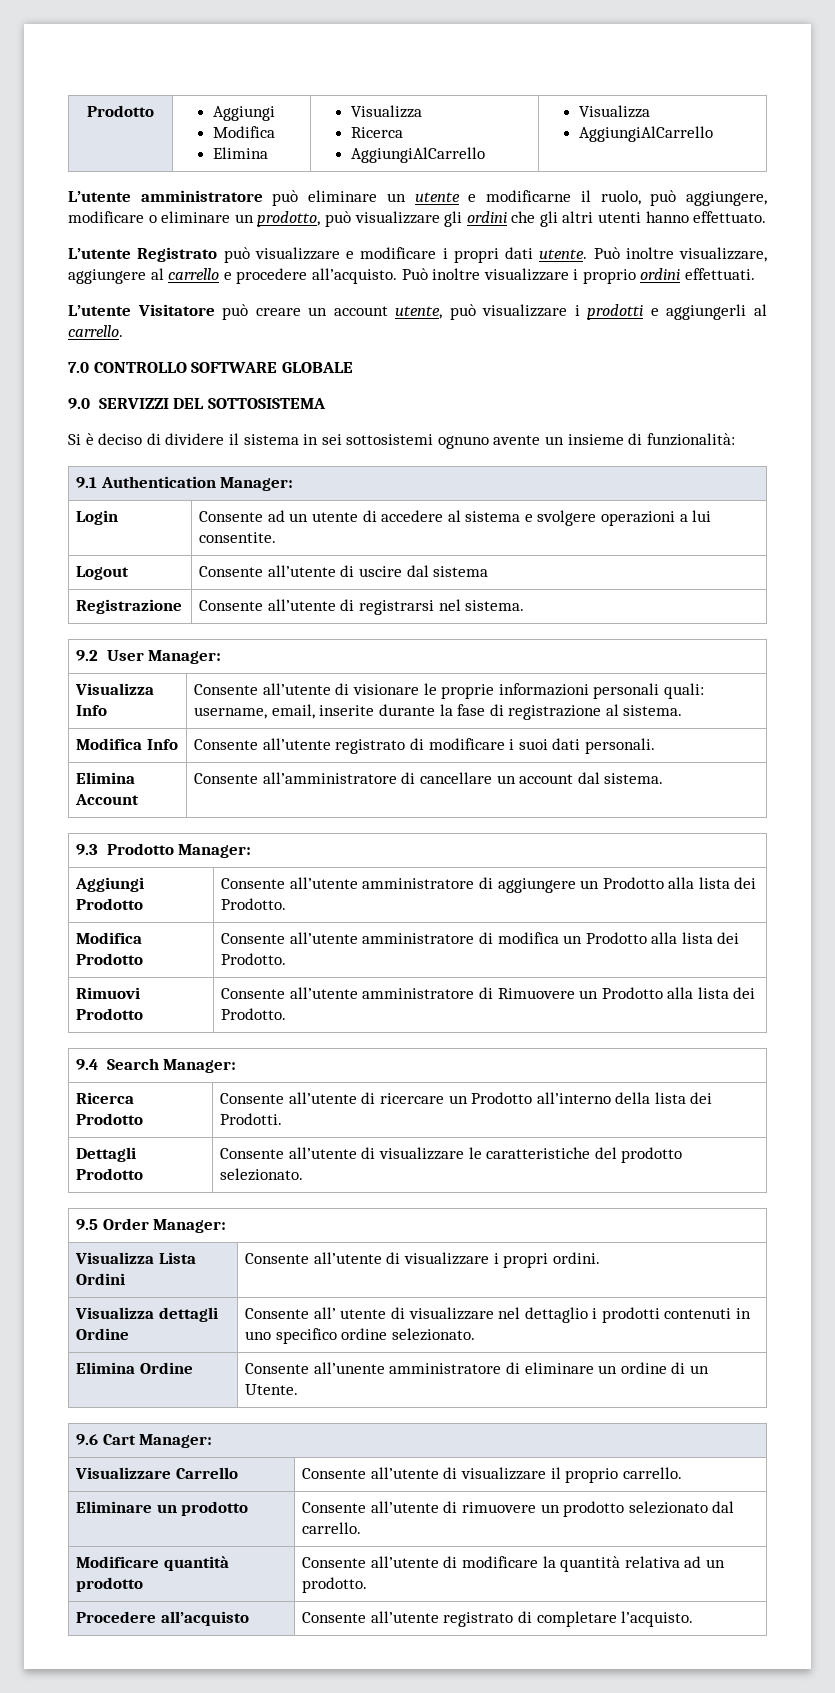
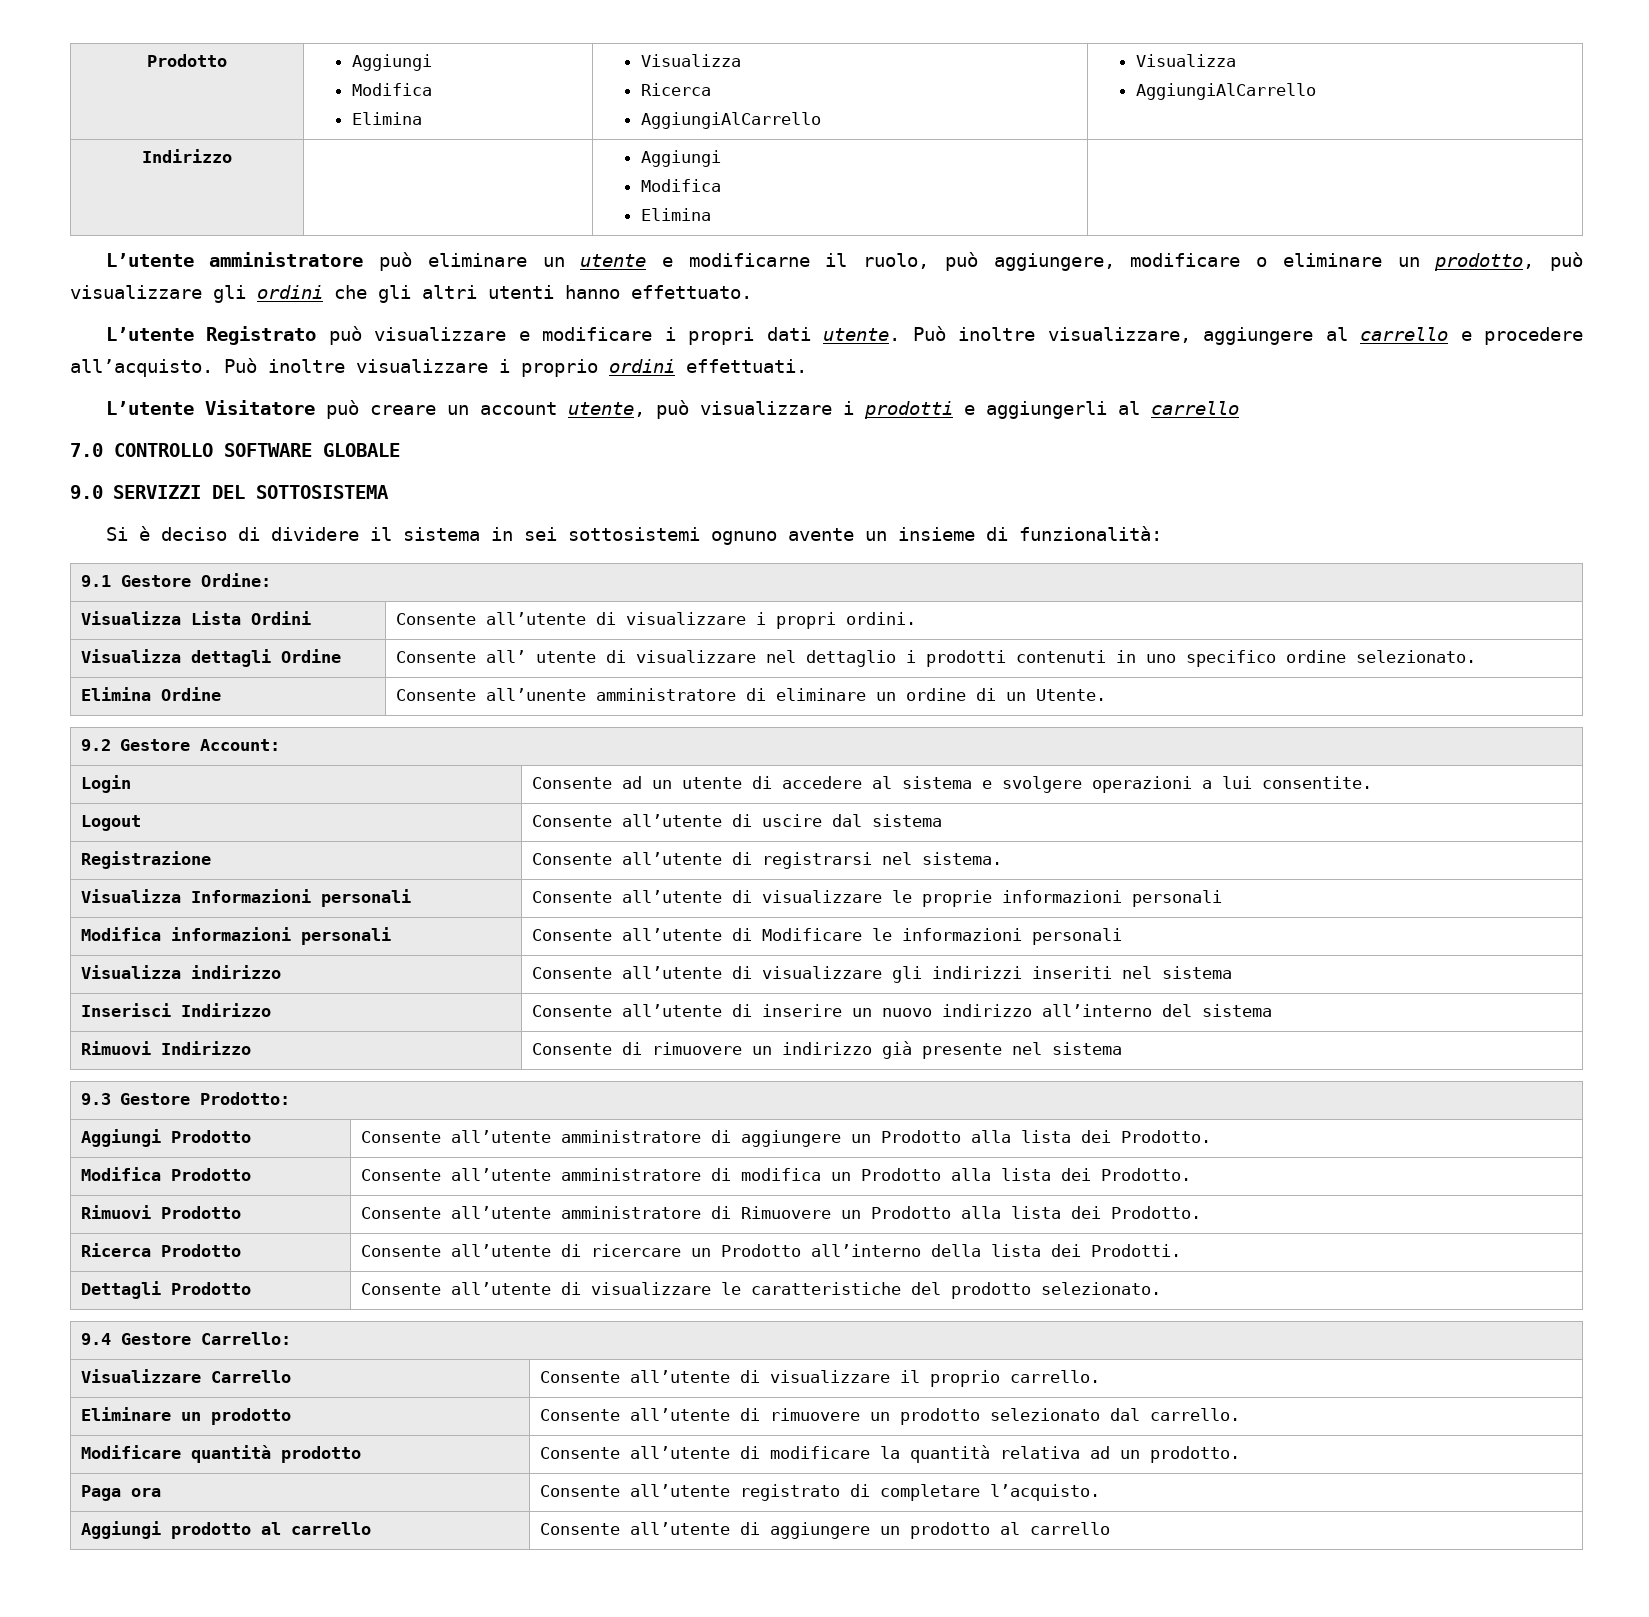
+ Indirizzo | | Aggiungi
+ Modifica
+ Elimina |
- L’utente Visitatore può creare un account utente, può visualizzare i prodotti e aggiungerli al carrello.
+ L’utente Visitatore può creare un account utente, può visualizzare i prodotti e aggiungerli al carrello
- 9.1 Authentication Manager:
- Login | Consente ad un utente di accedere al sistema e svolgere operazioni a lui consentite.
- Logout | Consente all’utente di uscire dal sistema
- Registrazione | Consente all’utente di registrarsi nel sistema.
- 9.2 User Manager:
- Visualizza Info | Consente all’utente di visionare le proprie informazioni personali quali: username, email, inserite durante la fase di registrazione al sistema.
- Modifica Info | Consente all’utente registrato di modificare i suoi dati personali.
- Elimina Account | Consente all’amministratore di cancellare un account dal sistema.
- 9.3 Prodotto Manager:
- Aggiungi Prodotto | Consente all’utente amministratore di aggiungere un Prodotto alla lista dei Prodotto.
- Modifica Prodotto | Consente all’utente amministratore di modifica un Prodotto alla lista dei Prodotto.
- Rimuovi Prodotto | Consente all’utente amministratore di Rimuovere un Prodotto alla lista dei Prodotto.
- 9.4 Search Manager:
- Ricerca Prodotto | Consente all’utente di ricercare un Prodotto all’interno della lista dei Prodotti.
- Dettagli Prodotto | Consente all’utente di visualizzare le caratteristiche del prodotto selezionato.
- 9.5 Order Manager:
+ 9.1 Gestore Ordine:
- 9.6 Cart Manager:
+ 9.2 Gestore Account:
+ Login | Consente ad un utente di accedere al sistema e svolgere operazioni a lui consentite.
+ Logout | Consente all’utente di uscire dal sistema
+ Registrazione | Consente all’utente di registrarsi nel sistema.
+ Visualizza Informazioni personali | Consente all’utente di visualizzare le proprie informazioni personali
+ Modifica informazioni personali | Consente all’utente di Modificare le informazioni personali
+ Visualizza indirizzo | Consente all’utente di visualizzare gli indirizzi inseriti nel sistema
+ Inserisci Indirizzo | Consente all’utente di inserire un nuovo indirizzo all’interno del sistema
+ Rimuovi Indirizzo | Consente di rimuovere un indirizzo già presente nel sistema
+ 9.3 Gestore Prodotto:
+ Aggiungi Prodotto | Consente all’utente amministratore di aggiungere un Prodotto alla lista dei Prodotto.
+ Modifica Prodotto | Consente all’utente amministratore di modifica un Prodotto alla lista dei Prodotto.
+ Rimuovi Prodotto | Consente all’utente amministratore di Rimuovere un Prodotto alla lista dei Prodotto.
+ Ricerca Prodotto | Consente all’utente di ricercare un Prodotto all’interno della lista dei Prodotti.
+ Dettagli Prodotto | Consente all’utente di visualizzare le caratteristiche del prodotto selezionato.
+ 9.4 Gestore Carrello:
- Procedere all’acquisto | Consente all’utente registrato di completare l’acquisto.
+ Paga ora | Consente all’utente registrato di completare l’acquisto.
+ Aggiungi prodotto al carrello | Consente all’utente di aggiungere un prodotto al carrello

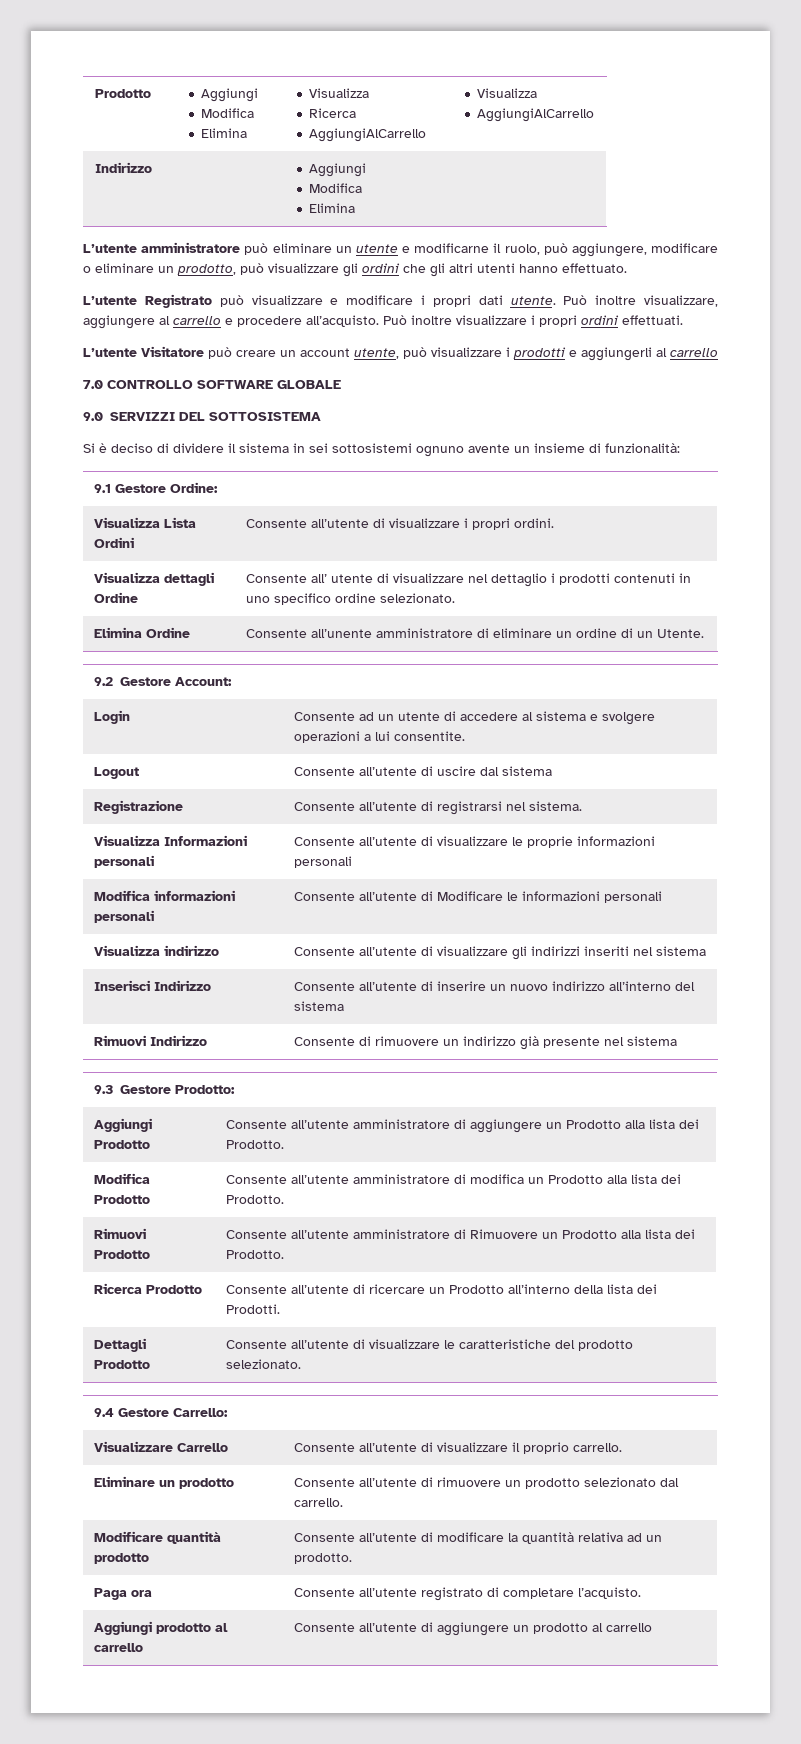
- Può inoltre visualizzare i proprio ordini effettuati.
+ Può inoltre visualizzare i propri ordini effettuati.

